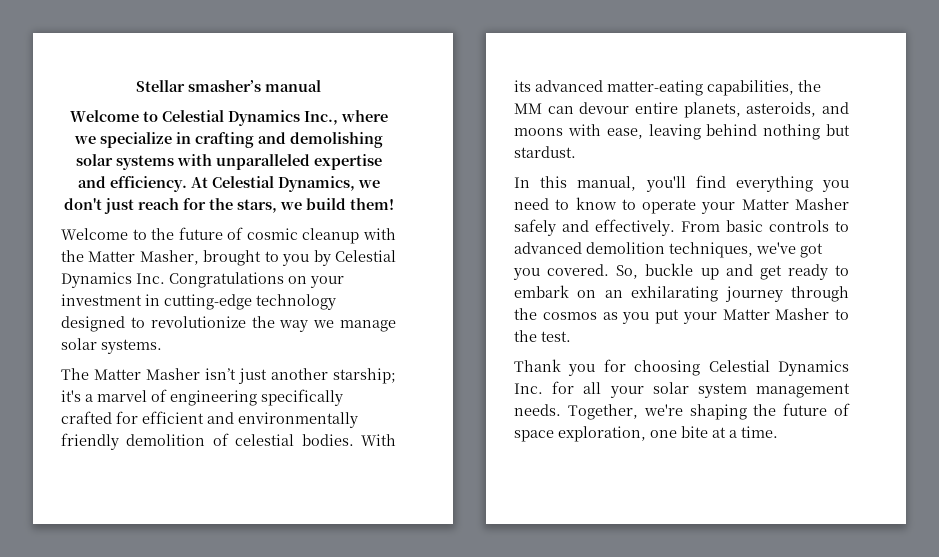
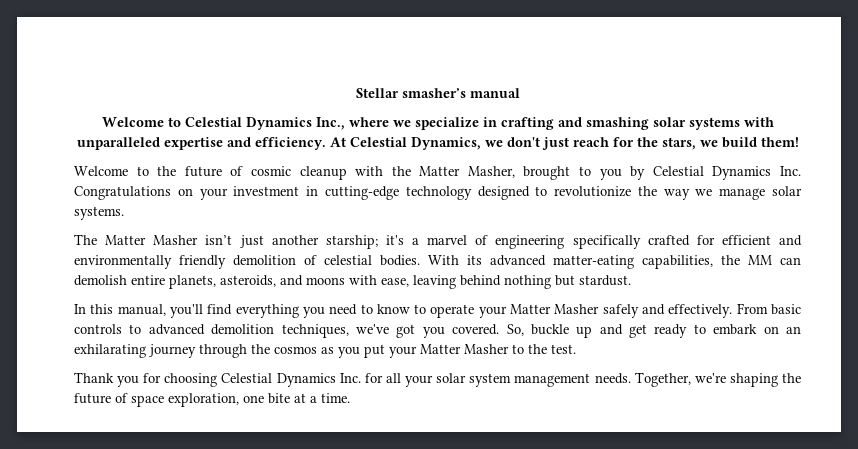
- Welcome to Celestial Dynamics Inc., where we specialize in crafting and demolishing solar systems with unparalleled expertise and efficiency.
+ Welcome to Celestial Dynamics Inc., where we specialize in crafting and smashing solar systems with unparalleled expertise and efficiency.
- With its advanced matter-eating capabilities, the MM can devour entire planets, asteroids, and moons with ease, leaving behind nothing but stardust.
+ With its advanced matter-eating capabilities, the MM can demolish entire planets, asteroids, and moons with ease, leaving behind nothing but stardust.

